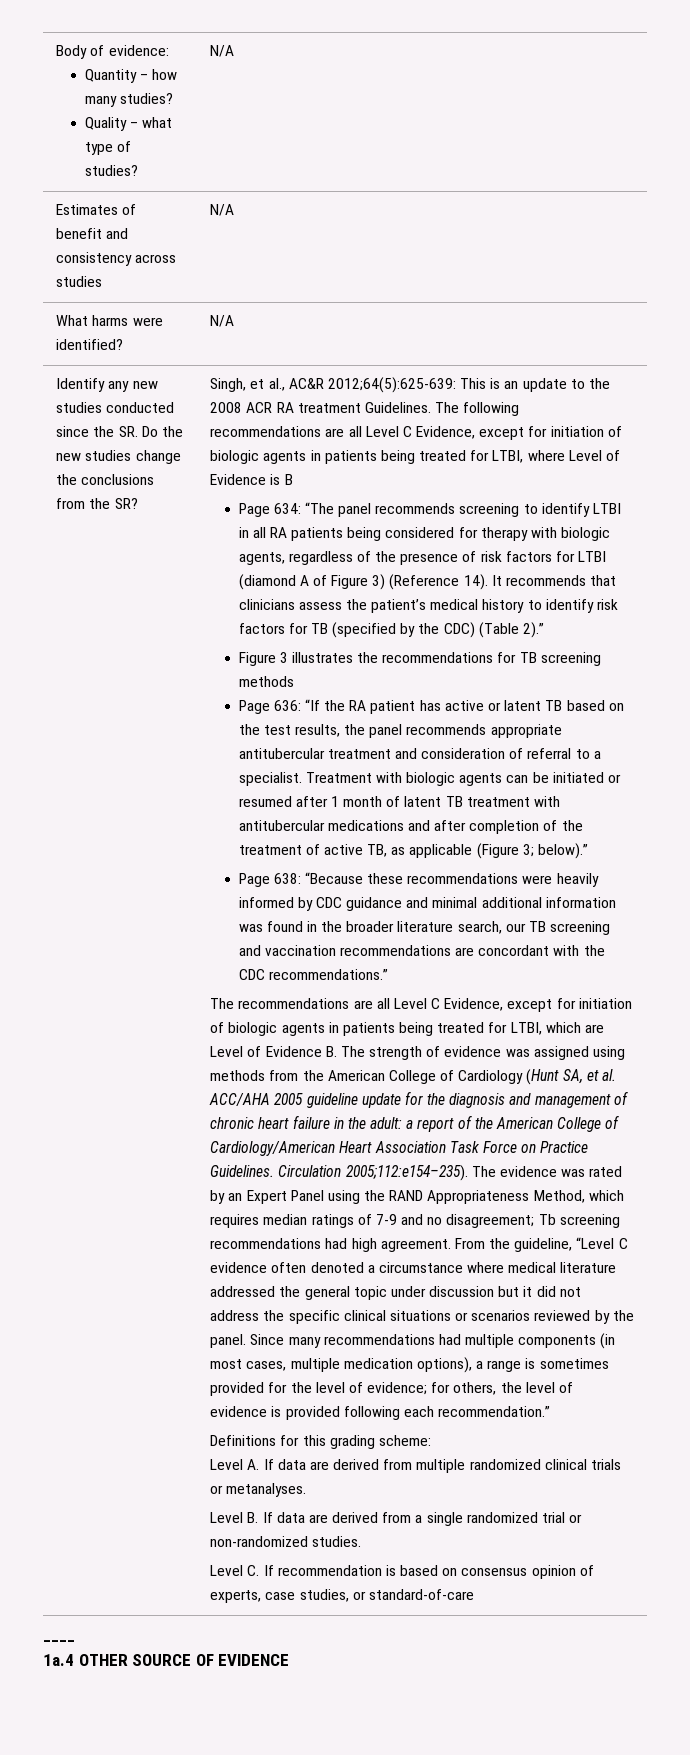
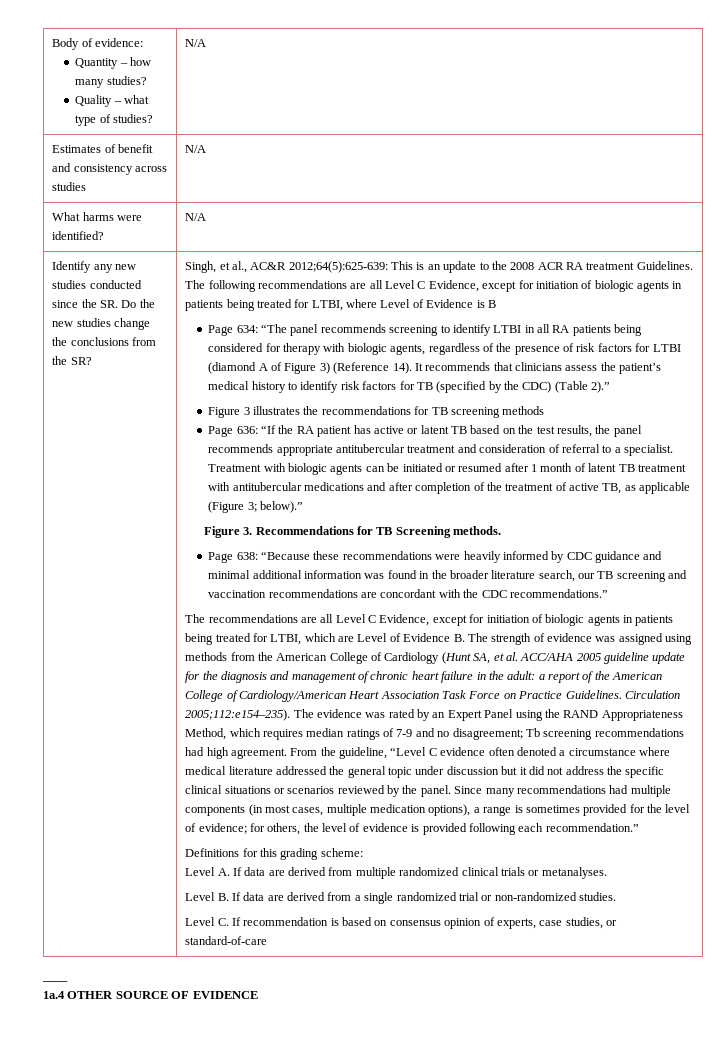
+ Figure 3. Recommendations for TB Screening methods.

